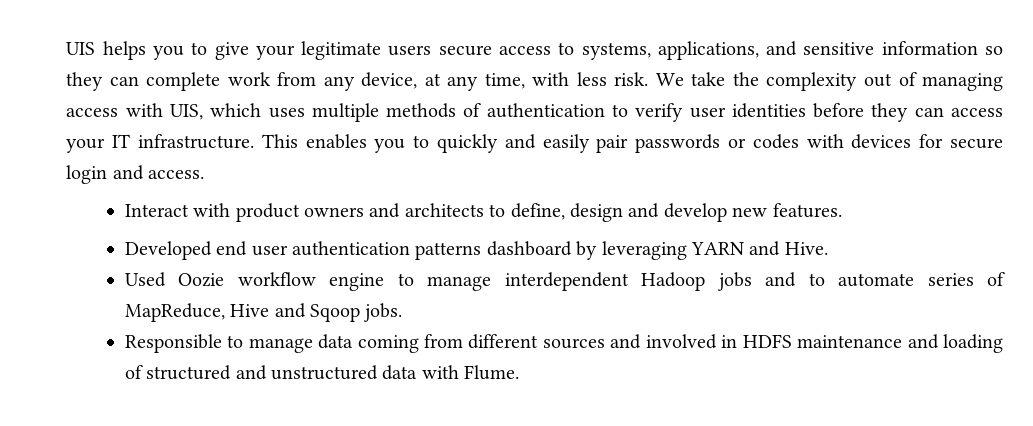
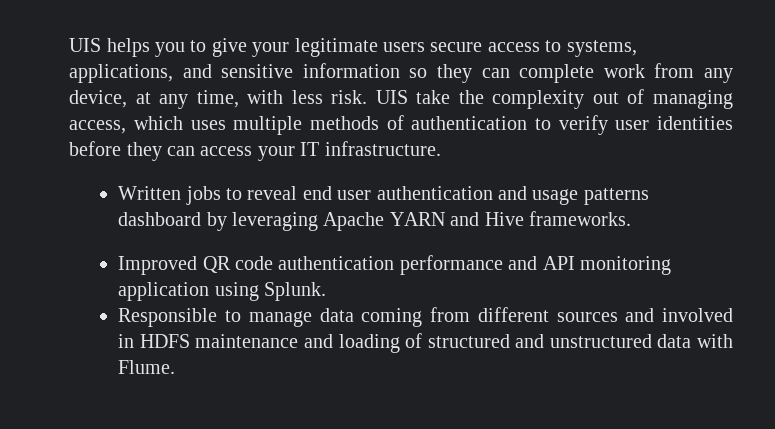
- We take the complexity out of managing access with UIS, which uses multiple methods of authentication to verify user identities before they can access your IT infrastructure. This enables you to quickly and easily pair passwords or codes with devices for secure login and access.
- Interact with product owners and architects to define, design and develop new features.
- Developed end user authentication patterns dashboard by leveraging YARN and Hive.
- Used Oozie workflow engine to manage interdependent Hadoop jobs and to automate series of MapReduce, Hive and Sqoop jobs.
+ UIS take the complexity out of managing access, which uses multiple methods of authentication to verify user identities before they can access your IT infrastructure.
+ Written jobs to reveal end user authentication and usage patterns dashboard by leveraging Apache YARN and Hive frameworks.
+ Improved QR code authentication performance and API monitoring application using Splunk.

